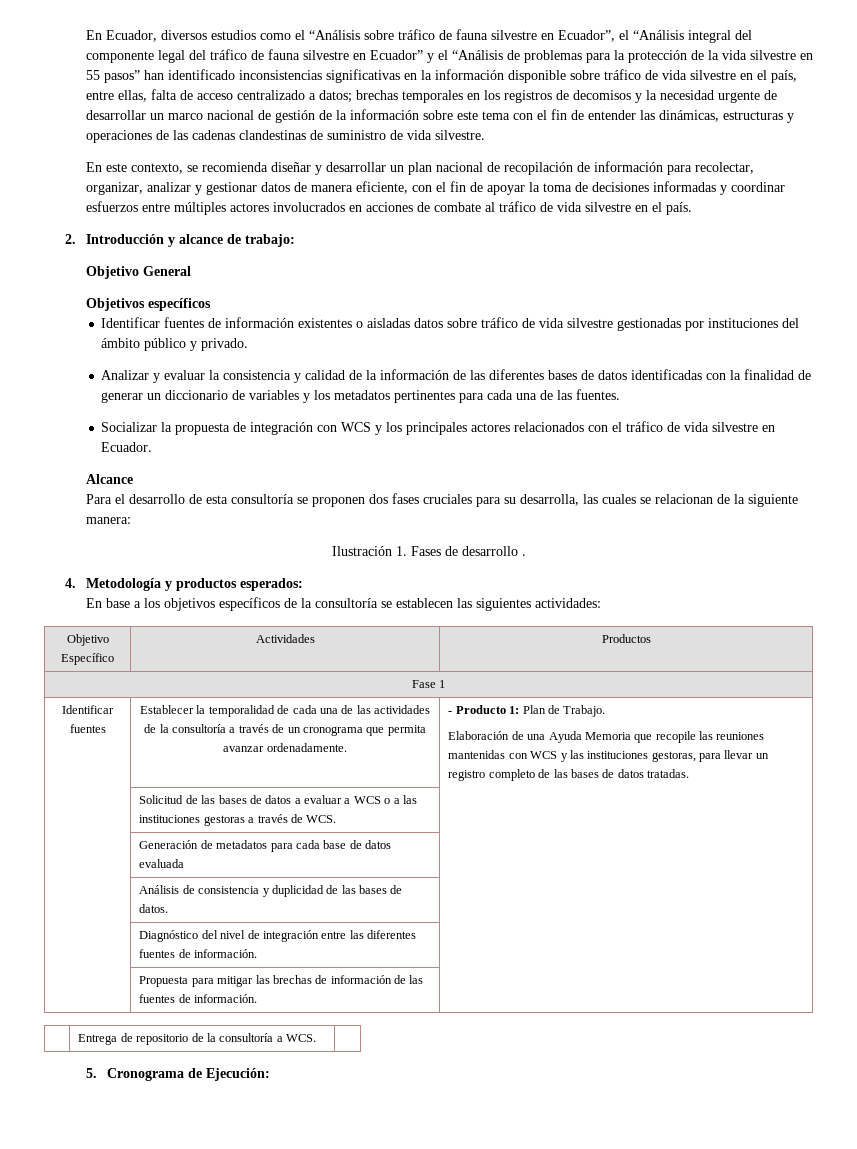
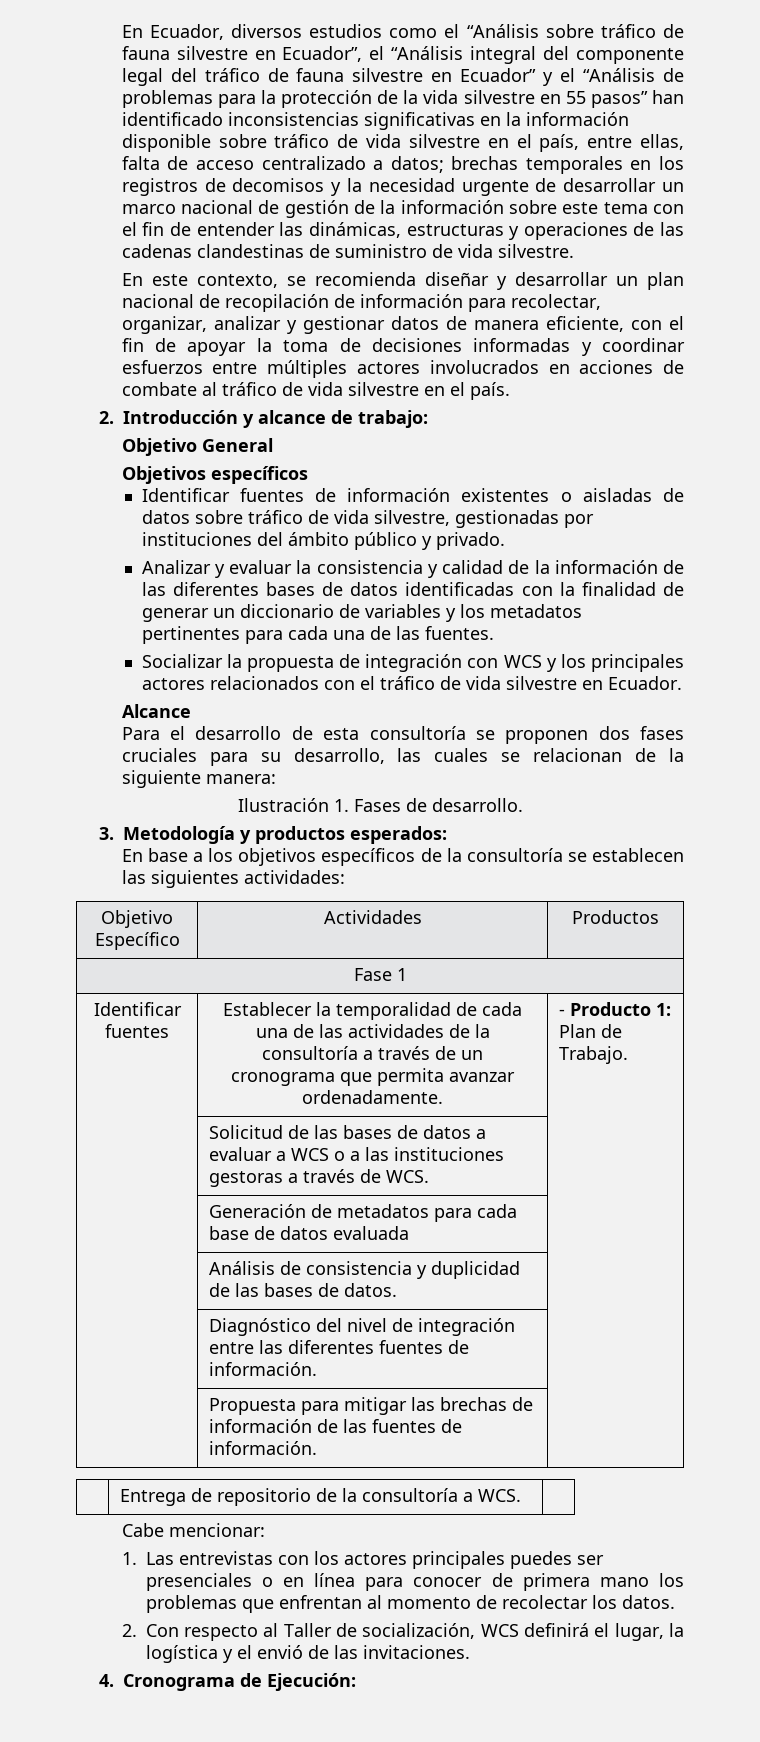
- Identificar fuentes de información existentes o aisladas datos sobre tráfico de vida silvestre gestionadas por instituciones del ámbito público y privado.
+ Identificar fuentes de información existentes o aisladas de datos sobre tráfico de vida silvestre, gestionadas por instituciones del ámbito público y privado.
- Para el desarrollo de esta consultoría se proponen dos fases cruciales para su desarrolla, las cuales se relacionan de la siguiente manera:
+ Para el desarrollo de esta consultoría se proponen dos fases cruciales para su desarrollo, las cuales se relacionan de la siguiente manera:
- Ilustración 1. Fases de desarrollo .
- 4. Metodología y productos esperados:
+ Ilustración 1. Fases de desarrollo.
+ 3. Metodología y productos esperados:
- Elaboración de una Ayuda Memoria que recopile las reuniones mantenidas con WCS y las instituciones gestoras, para llevar un registro completo de las bases de datos tratadas.
- 5. Cronograma de Ejecución:
+ Cabe mencionar:
+ 1. Las entrevistas con los actores principales puedes ser presenciales o en línea para conocer de primera mano los problemas que enfrentan al momento de recolectar los datos.
+ 2. Con respecto al Taller de socialización, WCS definirá el lugar, la logística y el envió de las invitaciones.
+ 4. Cronograma de Ejecución:

